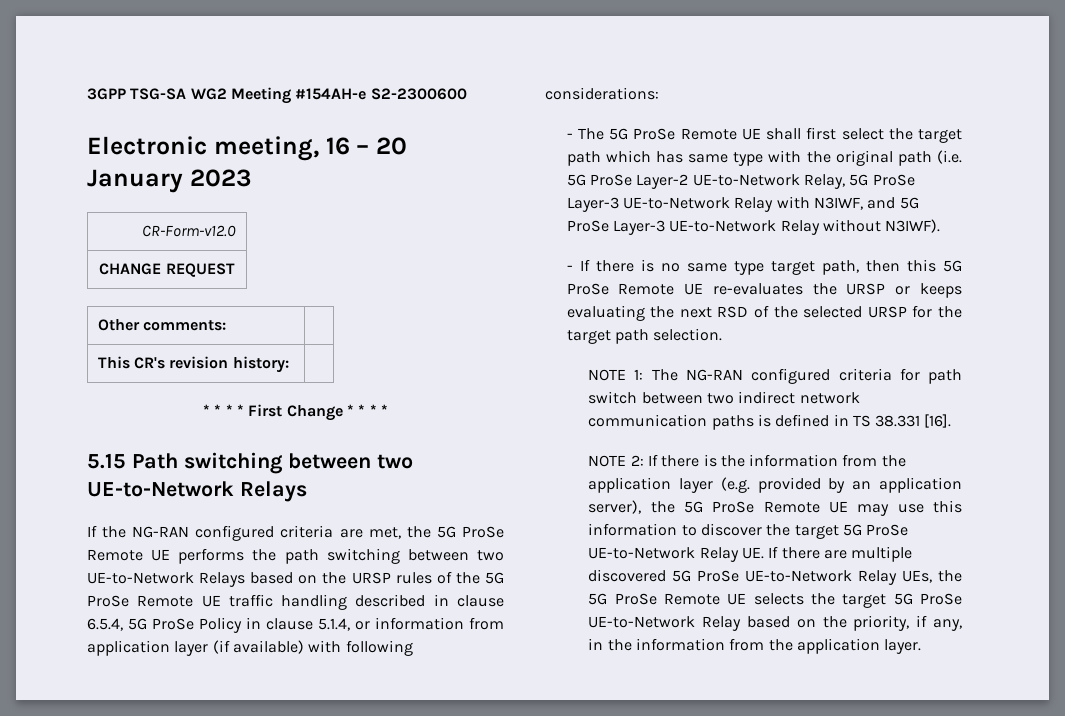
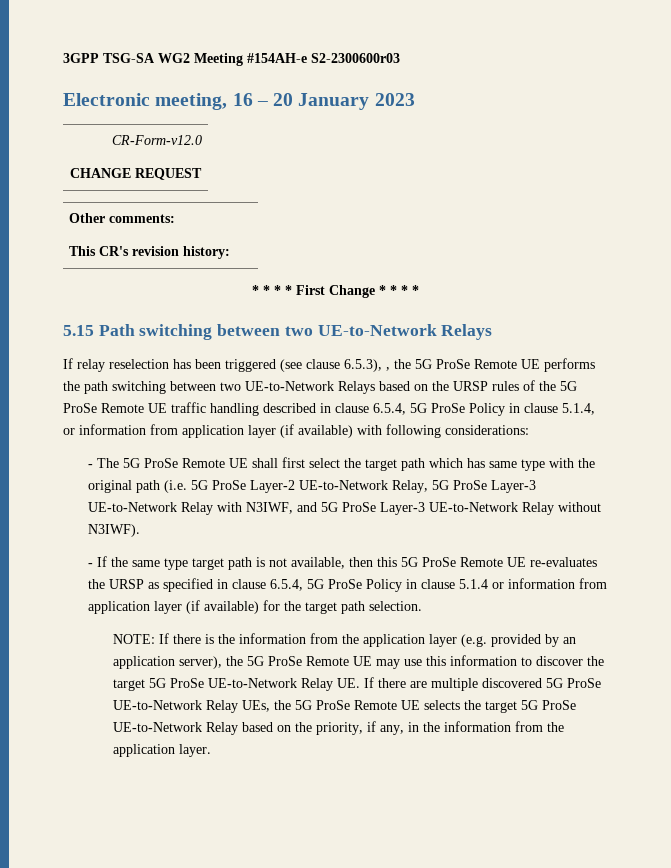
- 3GPP TSG-SA WG2 Meeting #154AH-e S2-2300600
+ 3GPP TSG-SA WG2 Meeting #154AH-e S2-2300600r03
- If the NG-RAN configured criteria are met, the 5G ProSe Remote UE performs the path switching between two UE-to-Network Relays based on the URSP rules of the 5G ProSe Remote UE traffic handling described in clause 6.5.4, 5G ProSe Policy in clause 5.1.4, or information from application layer (if available) with following considerations:
+ If relay reselection has been triggered (see clause 6.5.3), , the 5G ProSe Remote UE performs the path switching between two UE-to-Network Relays based on the URSP rules of the 5G ProSe Remote UE traffic handling described in clause 6.5.4, 5G ProSe Policy in clause 5.1.4, or information from application layer (if available) with following considerations:
- - If there is no same type target path, then this 5G ProSe Remote UE re-evaluates the URSP or keeps evaluating the next RSD of the selected URSP for the target path selection.
+ - If the same type target path is not available, then this 5G ProSe Remote UE re-evaluates the URSP as specified in clause 6.5.4, 5G ProSe Policy in clause 5.1.4 or information from application layer (if available) for the target path selection.
- NOTE 1: The NG-RAN configured criteria for path switch between two indirect network communication paths is defined in TS 38.331 [16].
- NOTE 2:
+ NOTE:

